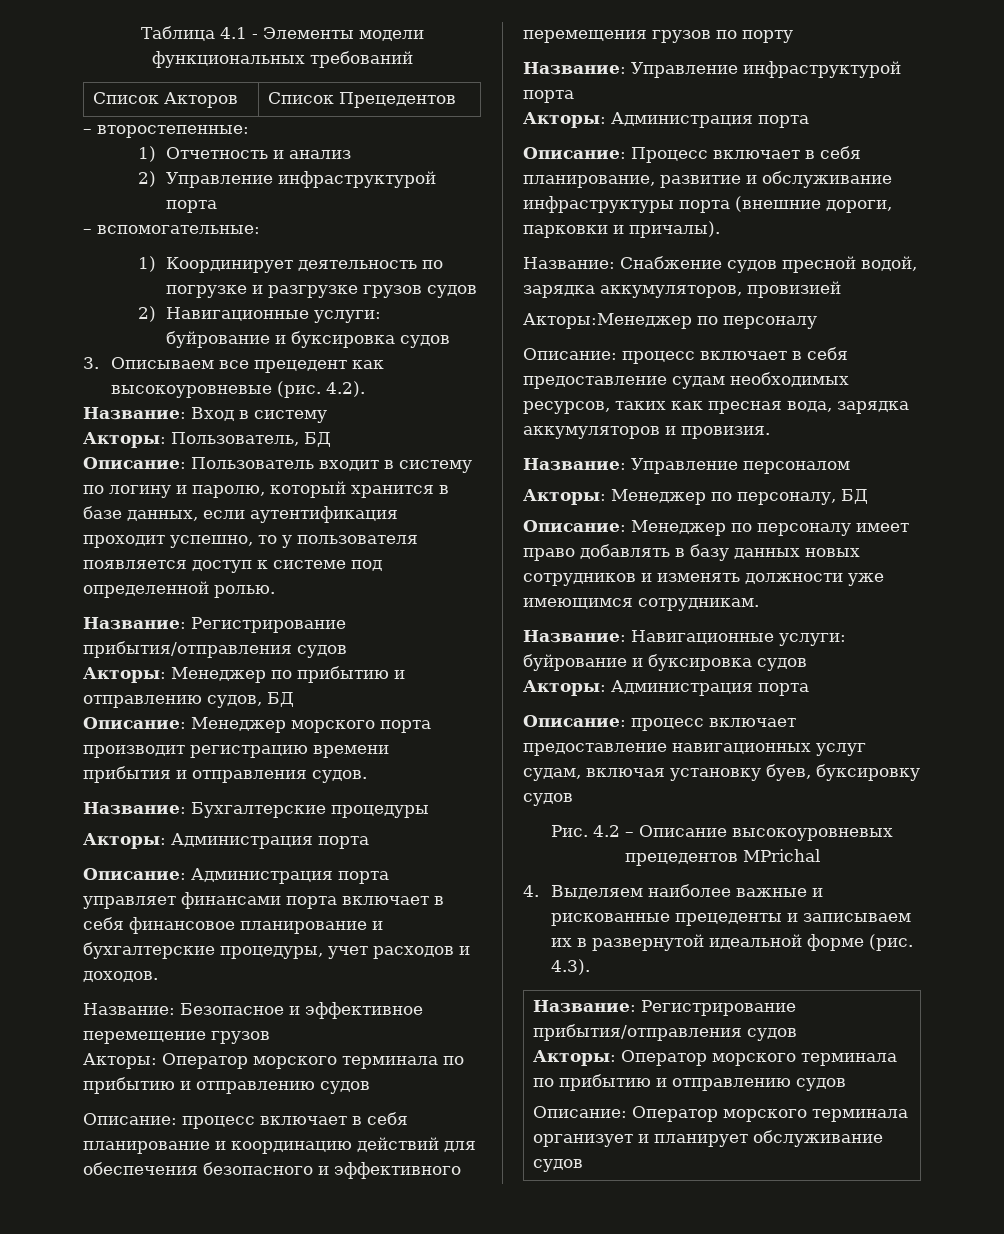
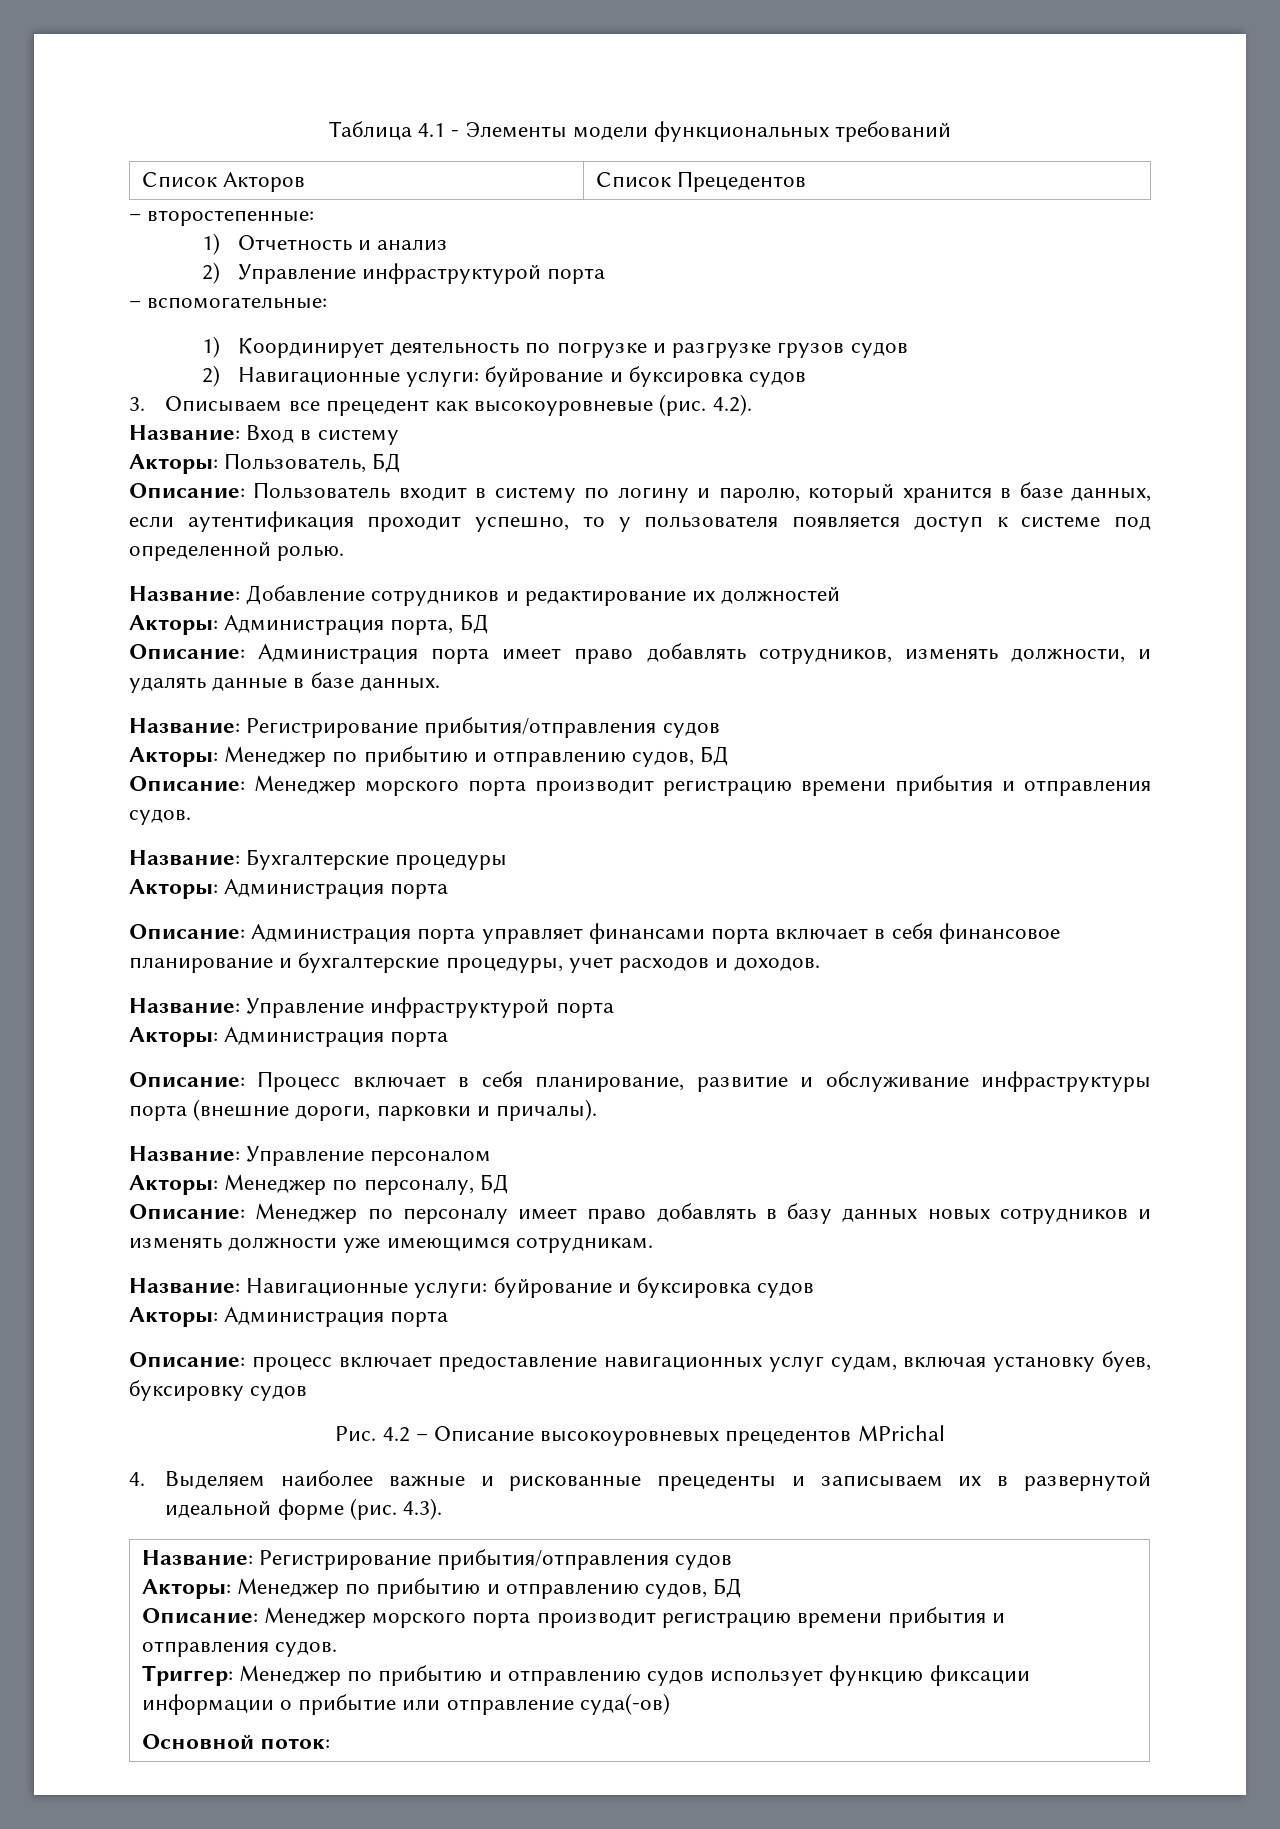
+ Название: Добавление сотрудников и редактирование их должностей
+ Акторы: Администрация порта, БД
+ Описание: Администрация порта имеет право добавлять сотрудников, изменять должности, и удалять данные в базе данных.
- Название: Безопасное и эффективное перемещение грузов
- Акторы: Оператор морского терминала по прибытию и отправлению судов
- Описание: процесс включает в себя планирование и координацию действий для обеспечения безопасного и эффективного перемещения грузов по порту
- Название: Снабжение судов пресной водой, зарядка аккумуляторов, провизией
- Акторы:Менеджер по персоналу
- Описание: процесс включает в себя предоставление судам необходимых ресурсов, таких как пресная вода, зарядка аккумуляторов и провизия.
  4.3).
  Название: Регистрирование прибытия/отправления судов
- Акторы: Оператор морского терминала по прибытию и отправлению судов
- Описание: Оператор морского терминала организует и планирует обслуживание судов
+ Акторы: Менеджер по прибытию и отправлению судов, БД
+ Описание: Менеджер морского порта производит регистрацию времени прибытия и отправления судов.
+ Триггер: Менеджер по прибытию и отправлению судов использует функцию фиксации информации о прибытие или отправление суда(-ов)
+ Основной поток:

